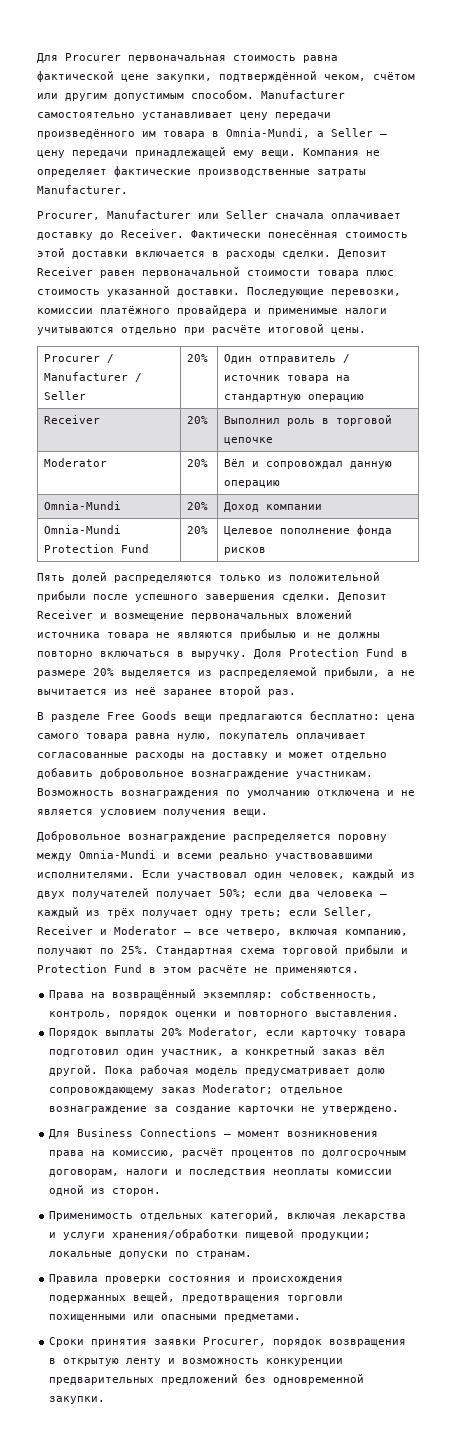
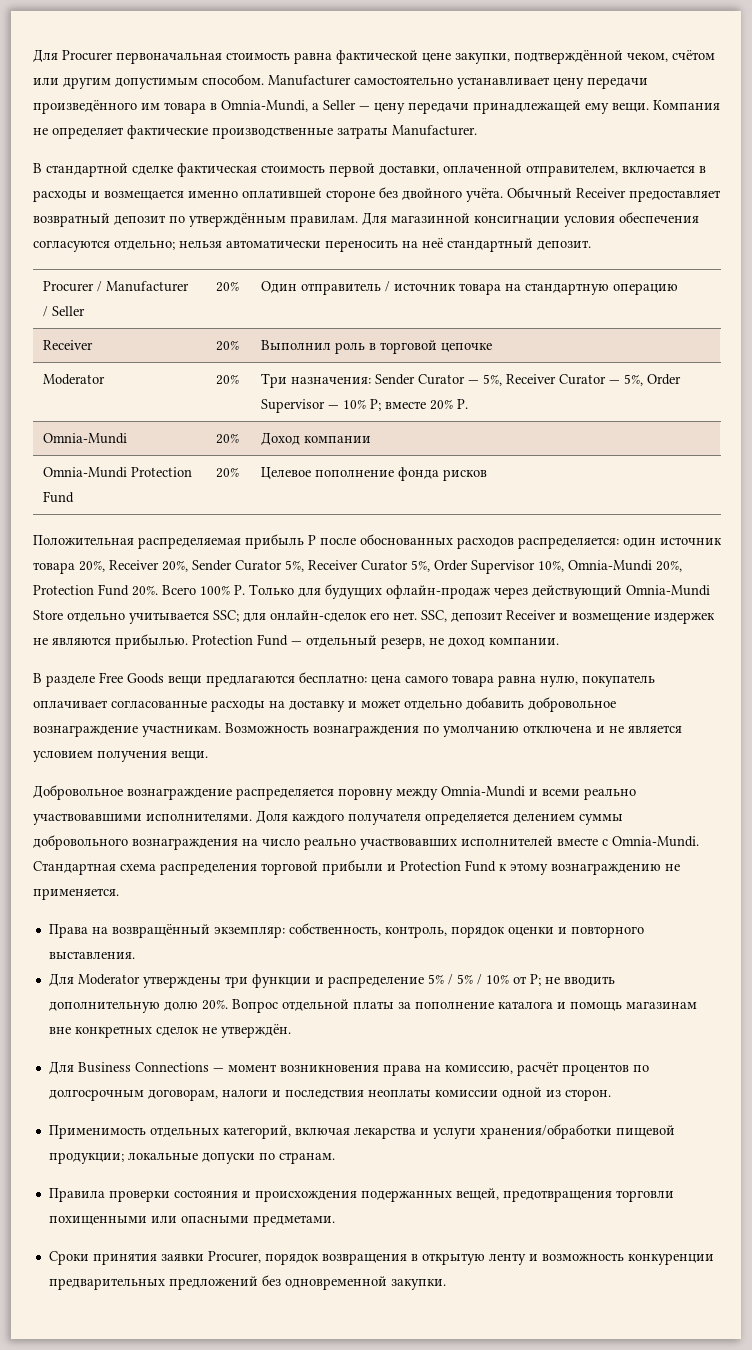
- Procurer, Manufacturer или Seller сначала оплачивает доставку до Receiver. Фактически понесённая стоимость этой доставки включается в расходы сделки. Депозит Receiver равен первоначальной стоимости товара плюс стоимость указанной доставки. Последующие перевозки, комиссии платёжного провайдера и применимые налоги учитываются отдельно при расчёте итоговой цены.
+ В стандартной сделке фактическая стоимость первой доставки, оплаченной отправителем, включается в расходы и возмещается именно оплатившей стороне без двойного учёта. Обычный Receiver предоставляет возвратный депозит по утверждённым правилам. Для магазинной консигнации условия обеспечения согласуются отдельно; нельзя автоматически переносить на неё стандартный депозит.
- Moderator | 20% | Вёл и сопровождал данную операцию
+ Moderator | 20% | Три назначения: Sender Curator — 5%, Receiver Curator — 5%, Order Supervisor — 10% P; вместе 20% P.
- Пять долей распределяются только из положительной прибыли после успешного завершения сделки. Депозит Receiver и возмещение первоначальных вложений источника товара не являются прибылью и не должны повторно включаться в выручку. Доля Protection Fund в размере 20% выделяется из распределяемой прибыли, а не вычитается из неё заранее второй раз.
+ Положительная распределяемая прибыль P после обоснованных расходов распределяется: один источник товара 20%, Receiver 20%, Sender Curator 5%, Receiver Curator 5%, Order Supervisor 10%, Omnia-Mundi 20%, Protection Fund 20%. Всего 100% P. Только для будущих офлайн-продаж через действующий Omnia-Mundi Store отдельно учитывается SSC; для онлайн-сделок его нет. SSC, депозит Receiver и возмещение издержек не являются прибылью. Protection Fund — отдельный резерв, не доход компании.
- Если участвовал один человек, каждый из двух получателей получает 50%; если два человека — каждый из трёх получает одну треть; если Seller, Receiver и Moderator — все четверо, включая компанию, получают по 25%.
+ Доля каждого получателя определяется делением суммы добровольного вознаграждения на число реально участвовавших исполнителей вместе с Omnia-Mundi.
- Стандартная схема торговой прибыли и Protection Fund в этом расчёте не применяются.
+ Стандартная схема распределения торговой прибыли и Protection Fund к этому вознаграждению не применяется.
- Порядок выплаты 20% Moderator, если карточку товара подготовил один участник, а конкретный заказ вёл другой. Пока рабочая модель предусматривает долю сопровождающему заказ Moderator; отдельное вознаграждение за создание карточки не утверждено.
+ Для Moderator утверждены три функции и распределение 5% / 5% / 10% от P; не вводить дополнительную долю 20%. Вопрос отдельной платы за пополнение каталога и помощь магазинам вне конкретных сделок не утверждён.

